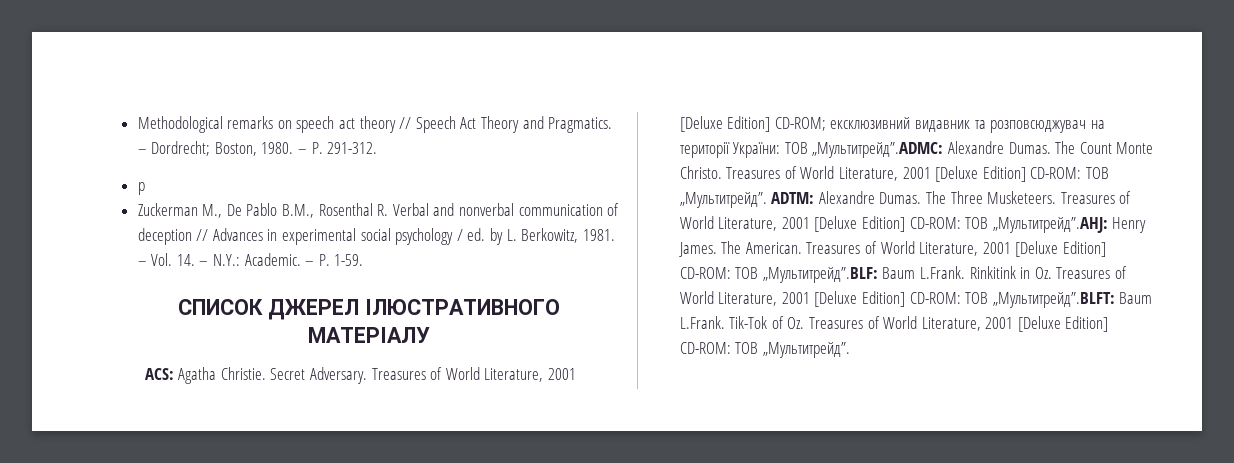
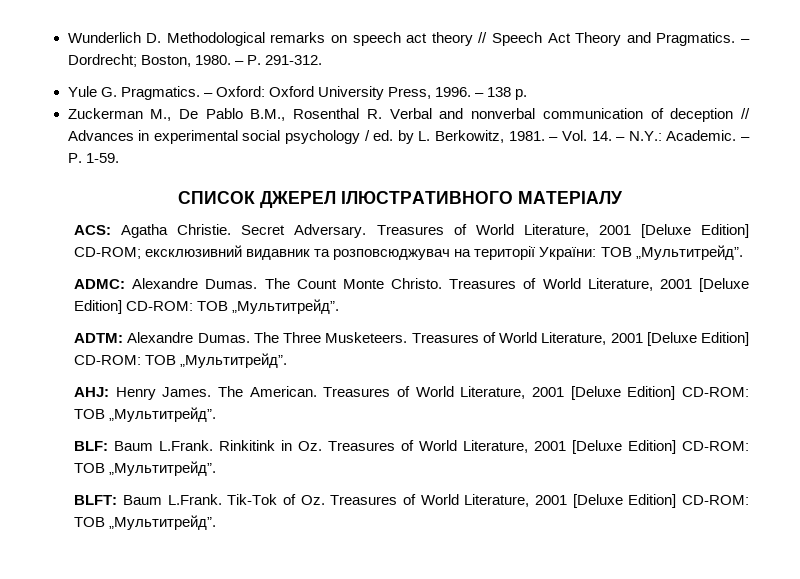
- Methodological remarks on speech act theory // Speech Act Theory and Pragmatics.
+ Wunderlich D. Methodological remarks on speech act theory // Speech Act Theory and Pragmatics.
- p
+ Yule G. Pragmatics. – Oxford: Oxford University Press, 1996. – 138 p.
- Treasures of World Literature, 2001 [Deluxe Edition] CD-ROM; ексклюзивний видавник та розповсюджувач на території України: ТОВ „Мультитрейд”.ADMC: Alexandre Dumas.
+ Treasures of World Literature, 2001 [Deluxe Edition] CD-ROM; ексклюзивний видавник та розповсюджувач на території України: ТОВ „Мультитрейд”.
+ ADMC: Alexandre Dumas.
- The Count Monte Christo. Treasures of World Literature, 2001 [Deluxe Edition] CD-ROM: ТОВ „Мультитрейд”. ADTM: Alexandre Dumas.
+ The Count Monte Christo. Treasures of World Literature, 2001 [Deluxe Edition] CD-ROM: ТОВ „Мультитрейд”.
+ ADTM: Alexandre Dumas.
- The Three Musketeers. Treasures of World Literature, 2001 [Deluxe Edition] CD-ROM: ТОВ „Мультитрейд”.AHJ: Henry James.
+ The Three Musketeers. Treasures of World Literature, 2001 [Deluxe Edition] CD-ROM: ТОВ „Мультитрейд”.
+ AHJ: Henry James.
- The American. Treasures of World Literature, 2001 [Deluxe Edition] CD-ROM: ТОВ „Мультитрейд”.BLF: Baum L.Frank. Rinkitink in Oz. Treasures of World Literature, 2001 [Deluxe Edition] CD-ROM: ТОВ „Мультитрейд”.BLFT: Baum L.Frank. Tik-Tok of Oz. Treasures of World Literature, 2001 [Deluxe Edition] CD-ROM: ТОВ „Мультитрейд”.
+ The American. Treasures of World Literature, 2001 [Deluxe Edition] CD-ROM: ТОВ „Мультитрейд”.
+ BLF: Baum L.Frank. Rinkitink in Oz. Treasures of World Literature, 2001 [Deluxe Edition] CD-ROM: ТОВ „Мультитрейд”.
+ BLFT: Baum L.Frank. Tik-Tok of Oz. Treasures of World Literature, 2001 [Deluxe Edition] CD-ROM: ТОВ „Мультитрейд”.

